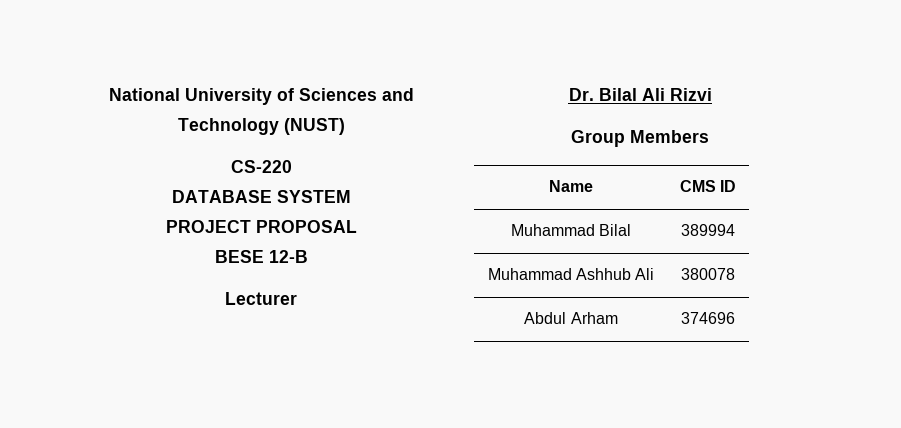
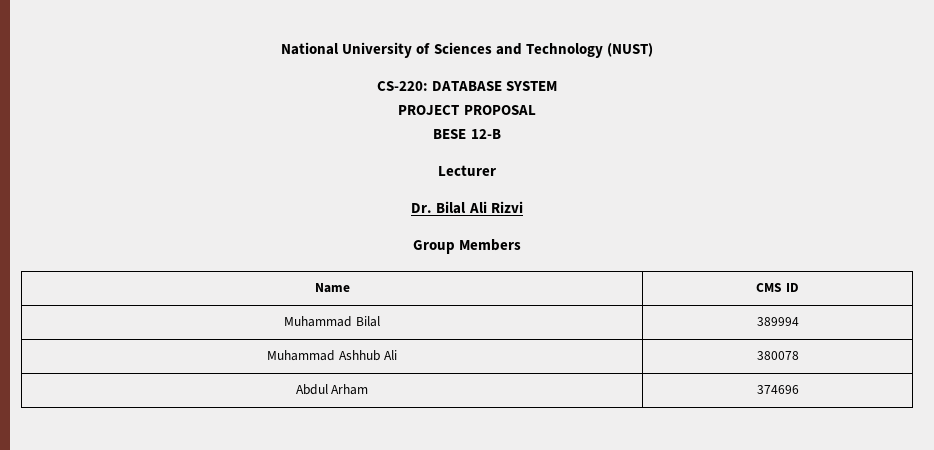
- CS-220
- DATABASE SYSTEM
+ CS-220: DATABASE SYSTEM

